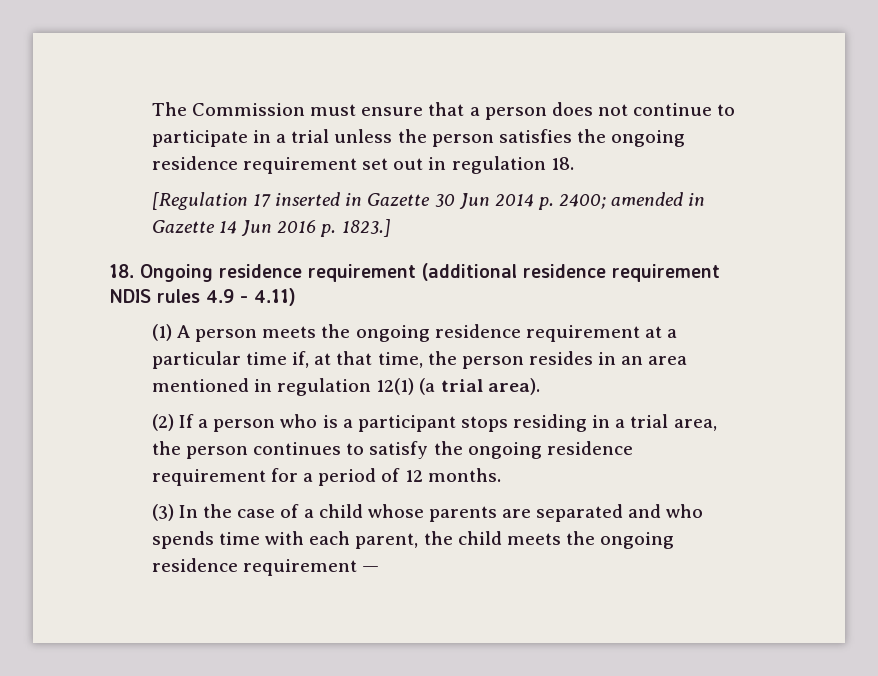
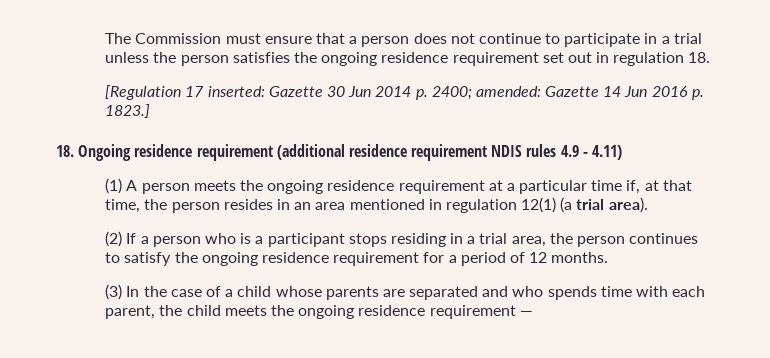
- [Regulation 17 inserted in Gazette 30 Jun 2014 p. 2400; amended in Gazette 14 Jun 2016 p. 1823.]
+ [Regulation 17 inserted: Gazette 30 Jun 2014 p. 2400; amended: Gazette 14 Jun 2016 p. 1823.]

